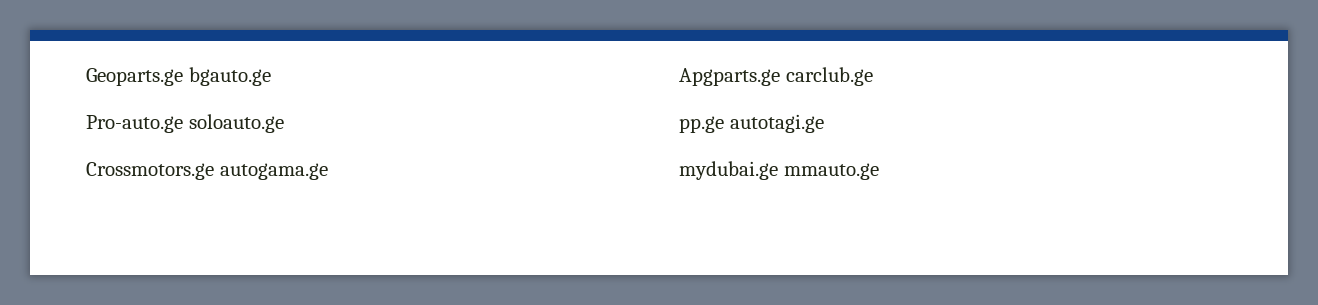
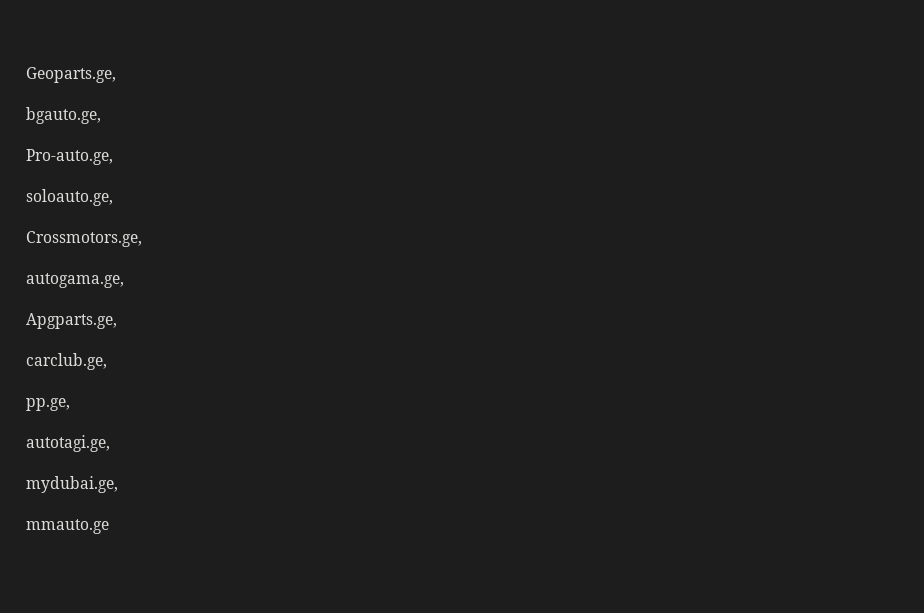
- Geoparts.ge bgauto.ge
- Pro-auto.ge soloauto.ge
- Crossmotors.ge autogama.ge
- Apgparts.ge carclub.ge
- pp.ge autotagi.ge
- mydubai.ge mmauto.ge
+ Geoparts.ge,
+ bgauto.ge,
+ Pro-auto.ge,
+ soloauto.ge,
+ Crossmotors.ge,
+ autogama.ge,
+ Apgparts.ge,
+ carclub.ge,
+ pp.ge,
+ autotagi.ge,
+ mydubai.ge,
+ mmauto.ge

